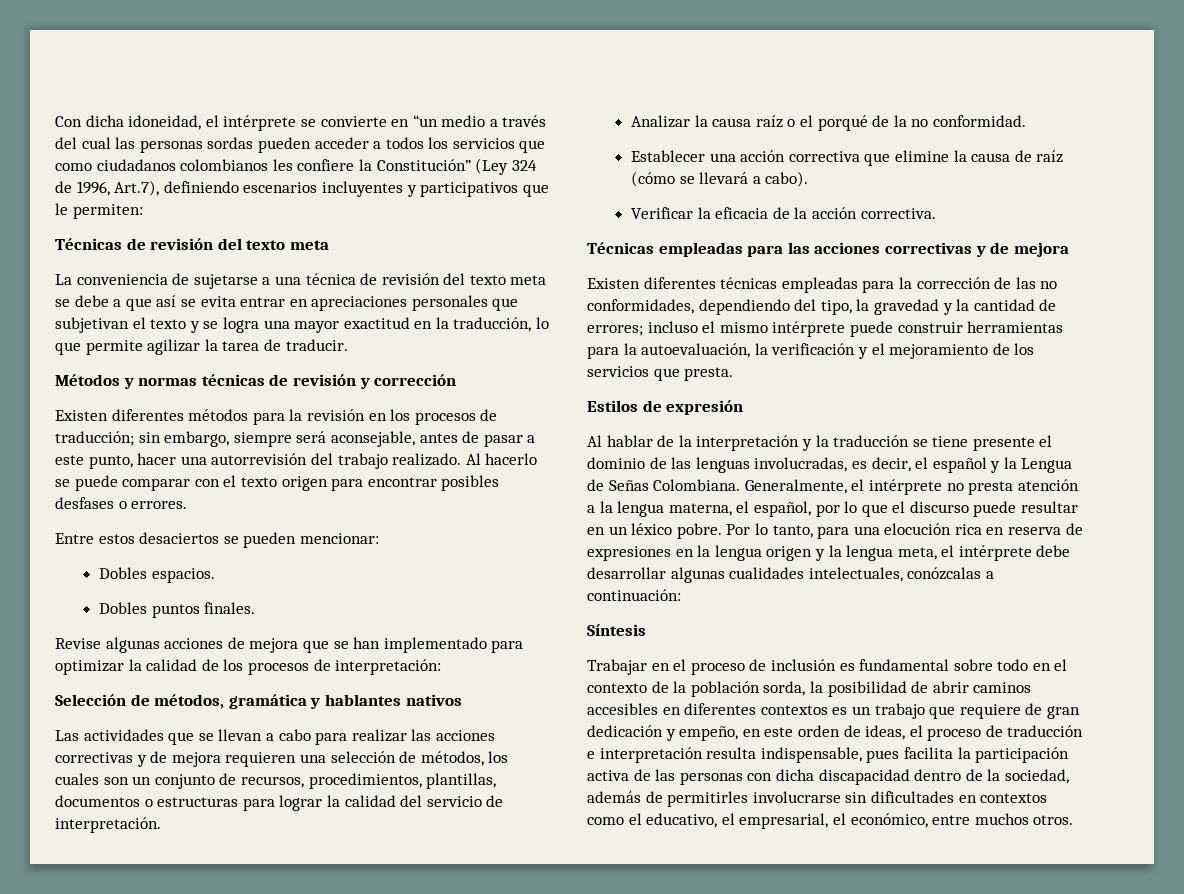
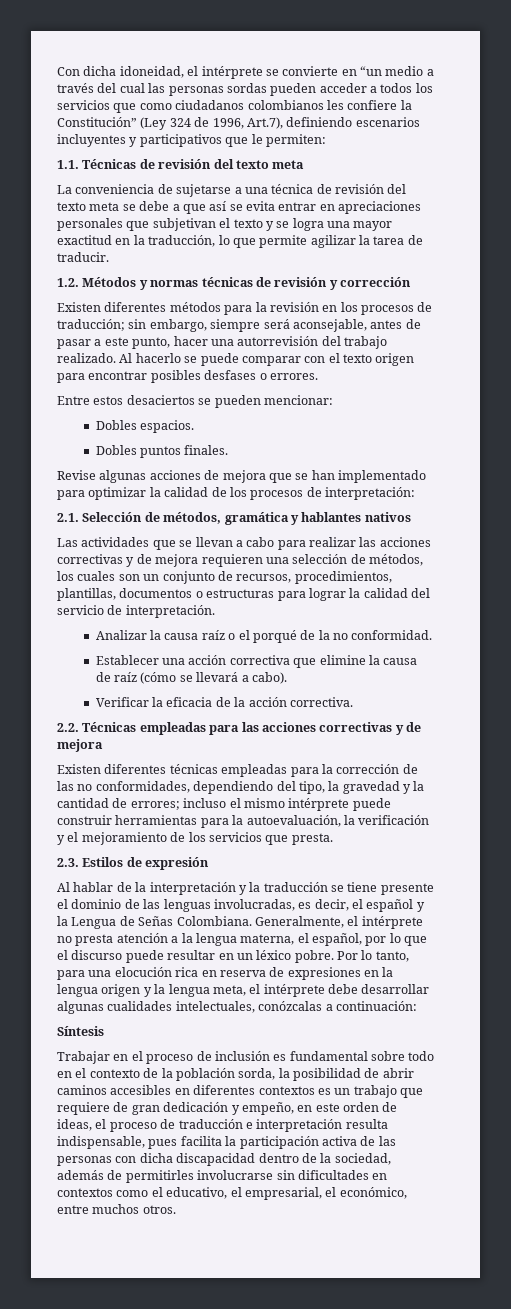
- Técnicas de revisión del texto meta
+ 1.1. Técnicas de revisión del texto meta
- Métodos y normas técnicas de revisión y corrección
+ 1.2. Métodos y normas técnicas de revisión y corrección
- Selección de métodos, gramática y hablantes nativos
+ 2.1. Selección de métodos, gramática y hablantes nativos
- Técnicas empleadas para las acciones correctivas y de mejora
+ 2.2. Técnicas empleadas para las acciones correctivas y de mejora
- Estilos de expresión
+ 2.3. Estilos de expresión

